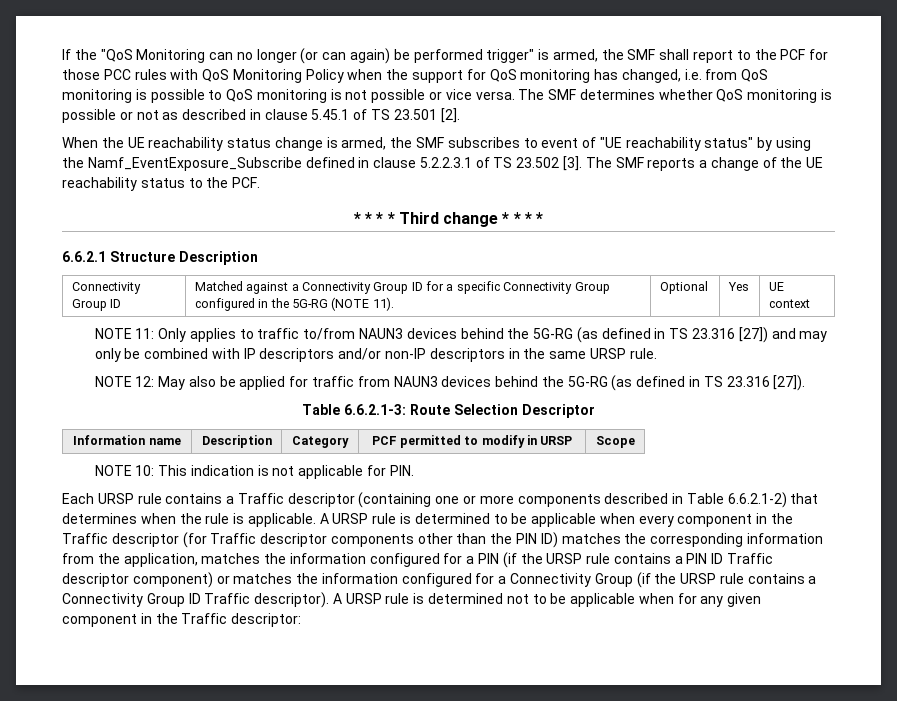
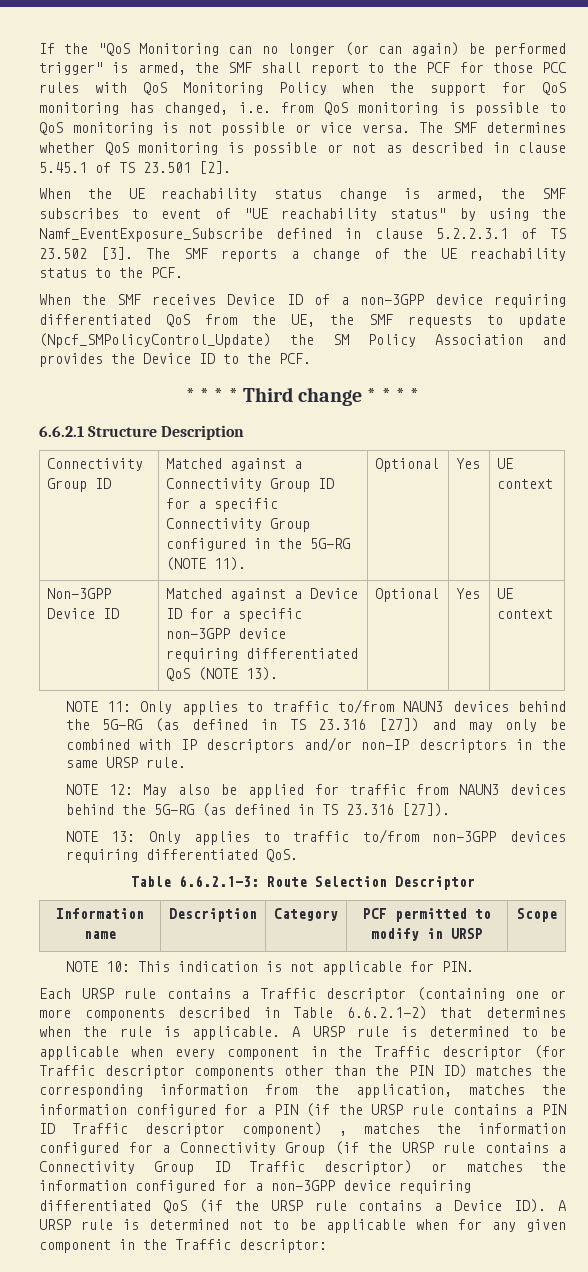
+ When the SMF receives Device ID of a non-3GPP device requiring differentiated QoS from the UE, the SMF requests to update (Npcf_SMPolicyControl_Update) the SM Policy Association and provides the Device ID to the PCF.
+ Non-3GPP Device ID | Matched against a Device ID for a specific non-3GPP device requiring differentiated QoS (NOTE 13). | Optional | Yes | UE context
+ NOTE 13: Only applies to traffic to/from non-3GPP devices requiring differentiated QoS.
- A URSP rule is determined to be applicable when every component in the Traffic descriptor (for Traffic descriptor components other than the PIN ID) matches the corresponding information from the application, matches the information configured for a PIN (if the URSP rule contains a PIN ID Traffic descriptor component) or matches the information configured for a Connectivity Group (if the URSP rule contains a Connectivity Group ID Traffic descriptor). A URSP rule is determined not to be applicable when for any given component in the Traffic descriptor:
+ A URSP rule is determined to be applicable when every component in the Traffic descriptor (for Traffic descriptor components other than the PIN ID) matches the corresponding information from the application, matches the information configured for a PIN (if the URSP rule contains a PIN ID Traffic descriptor component) , matches the information configured for a Connectivity Group (if the URSP rule contains a Connectivity Group ID Traffic descriptor) or matches the information configured for a non-3GPP device requiring differentiated QoS (if the URSP rule contains a Device ID). A URSP rule is determined not to be applicable when for any given component in the Traffic descriptor:

